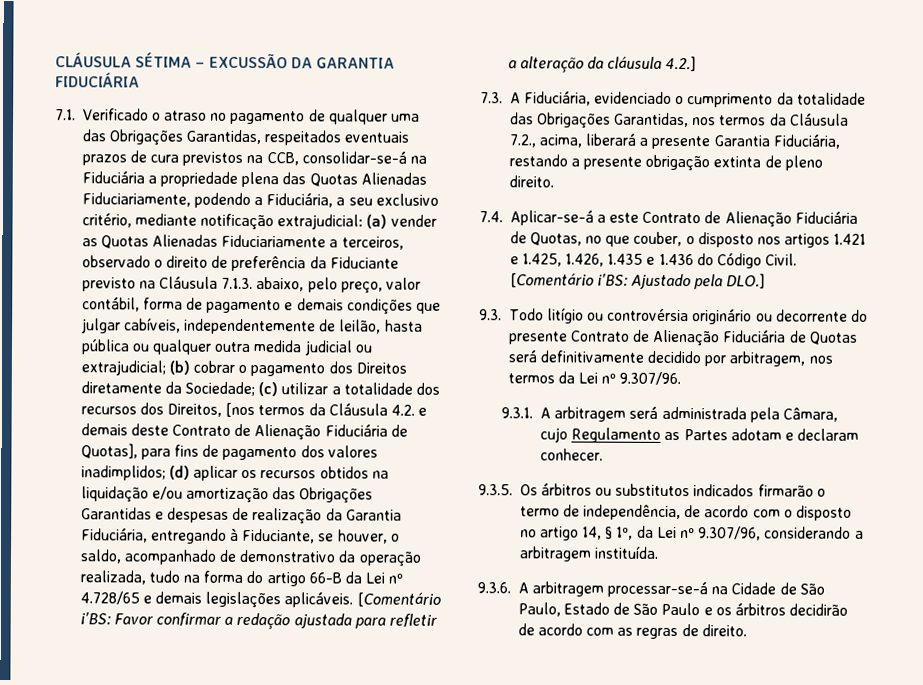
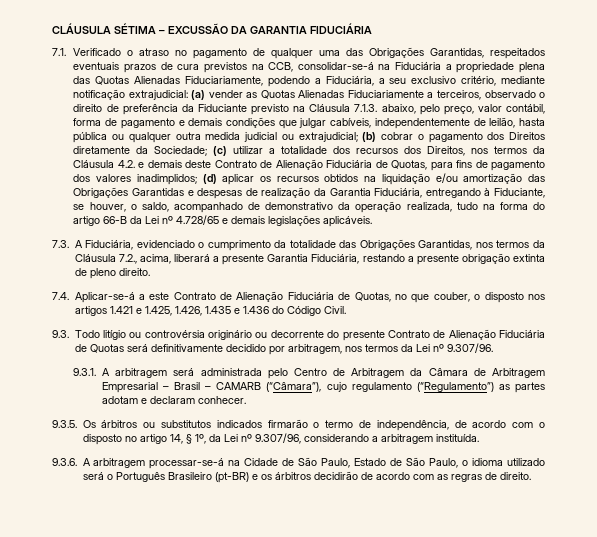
- (c) utilizar a totalidade dos recursos dos Direitos, [nos termos da Cláusula 4.2. e demais deste Contrato de Alienação Fiduciária de Quotas], para fins de pagamento dos valores inadimplidos;
+ (c) utilizar a totalidade dos recursos dos Direitos, nos termos da Cláusula 4.2. e demais deste Contrato de Alienação Fiduciária de Quotas, para fins de pagamento dos valores inadimplidos;
- [Comentário i’BS: Favor confirmar a redação ajustada para refletir a alteração da cláusula 4.2.]
- [Comentário i’BS: Ajustado pela DLO.]
- 9.3.1. A arbitragem será administrada pela Câmara, cujo Regulamento as Partes adotam e declaram conhecer.
+ 9.3.1. A arbitragem será administrada pelo Centro de Arbitragem da Câmara de Arbitragem Empresarial – Brasil – CAMARB (“Câmara”), cujo regulamento (“Regulamento”) as partes adotam e declaram conhecer.
- 9.3.6. A arbitragem processar-se-á na Cidade de São Paulo, Estado de São Paulo e os árbitros decidirão de acordo com as regras de direito.
+ 9.3.6. A arbitragem processar-se-á na Cidade de São Paulo, Estado de São Paulo, o idioma utilizado será o Português Brasileiro (pt-BR) e os árbitros decidirão de acordo com as regras de direito.

